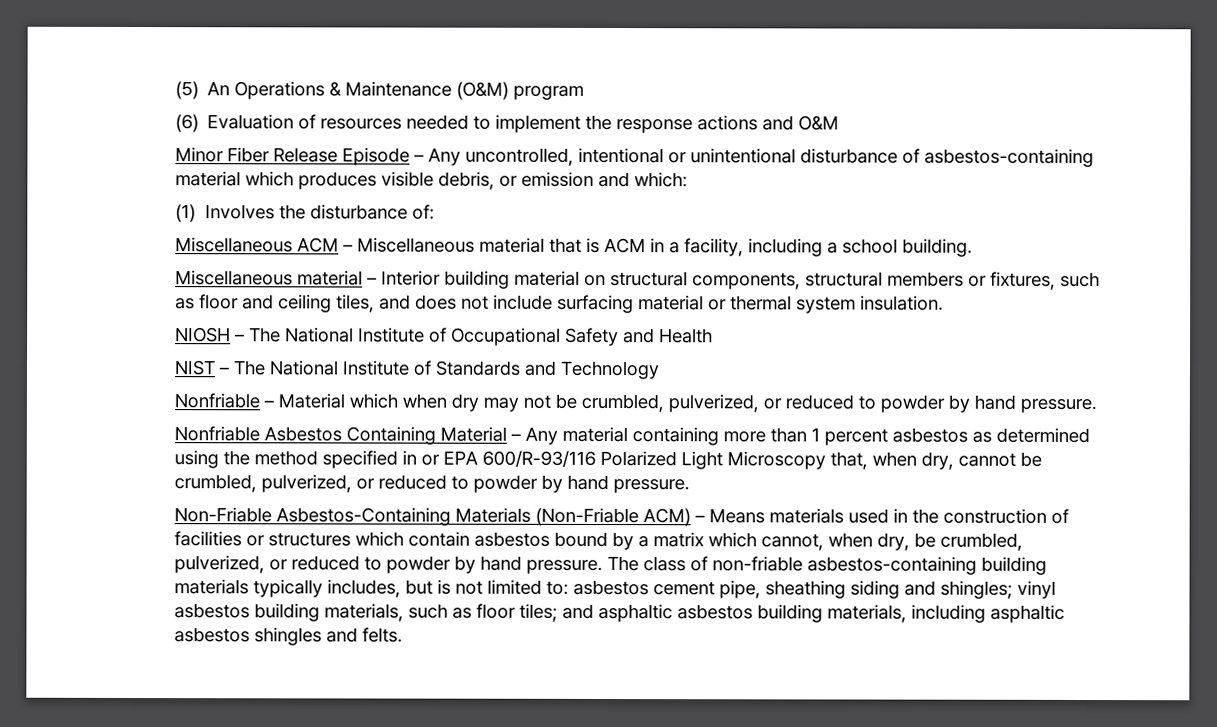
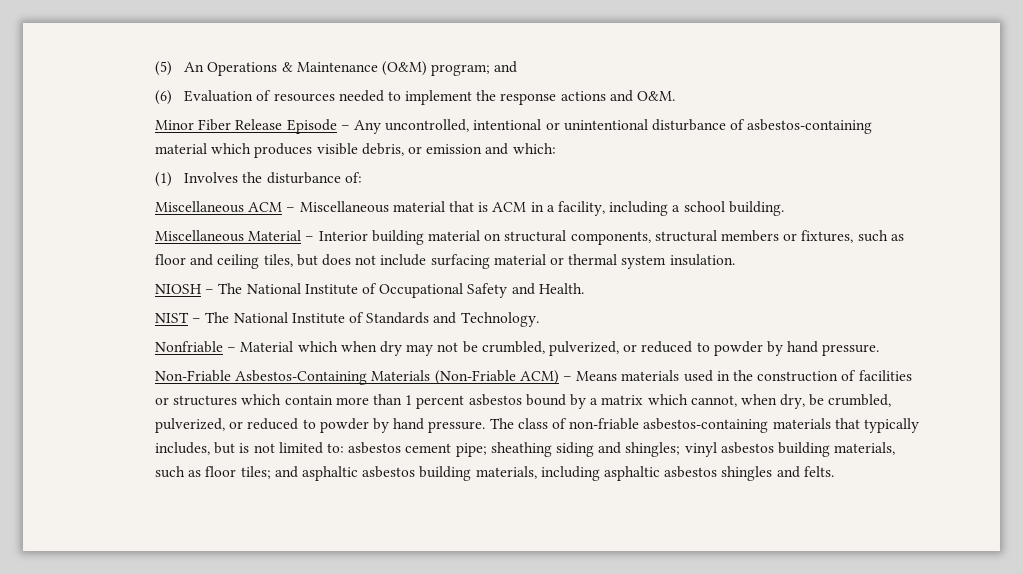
- (5) An Operations & Maintenance (O&M) program
+ (5) An Operations & Maintenance (O&M) program; and
- (6) Evaluation of resources needed to implement the response actions and O&M
+ (6) Evaluation of resources needed to implement the response actions and O&M.
- Miscellaneous material – Interior building material on structural components, structural members or fixtures, such as floor and ceiling tiles, and does not include surfacing material or thermal system insulation.
+ Miscellaneous Material – Interior building material on structural components, structural members or fixtures, such as floor and ceiling tiles, but does not include surfacing material or thermal system insulation.
- NIOSH – The National Institute of Occupational Safety and Health
+ NIOSH – The National Institute of Occupational Safety and Health.
- NIST – The National Institute of Standards and Technology
+ NIST – The National Institute of Standards and Technology.
- Nonfriable Asbestos Containing Material – Any material containing more than 1 percent asbestos as determined using the method specified in or EPA 600/R-93/116 Polarized Light Microscopy that, when dry, cannot be crumbled, pulverized, or reduced to powder by hand pressure.
- Non-Friable Asbestos-Containing Materials (Non-Friable ACM) – Means materials used in the construction of facilities or structures which contain asbestos bound by a matrix which cannot, when dry, be crumbled, pulverized, or reduced to powder by hand pressure.
+ Non-Friable Asbestos-Containing Materials (Non-Friable ACM) – Means materials used in the construction of facilities or structures which contain more than 1 percent asbestos bound by a matrix which cannot, when dry, be crumbled, pulverized, or reduced to powder by hand pressure.
- The class of non-friable asbestos-containing building materials typically includes, but is not limited to: asbestos cement pipe, sheathing siding and shingles; vinyl asbestos building materials, such as floor tiles; and asphaltic asbestos building materials, including asphaltic asbestos shingles and felts.
+ The class of non-friable asbestos-containing materials that typically includes, but is not limited to: asbestos cement pipe; sheathing siding and shingles; vinyl asbestos building materials, such as floor tiles; and asphaltic asbestos building materials, including asphaltic asbestos shingles and felts.

